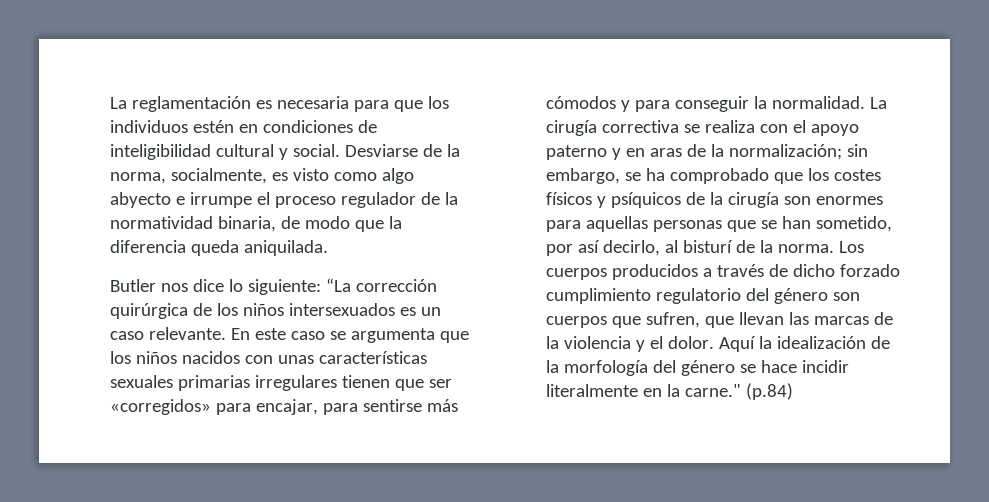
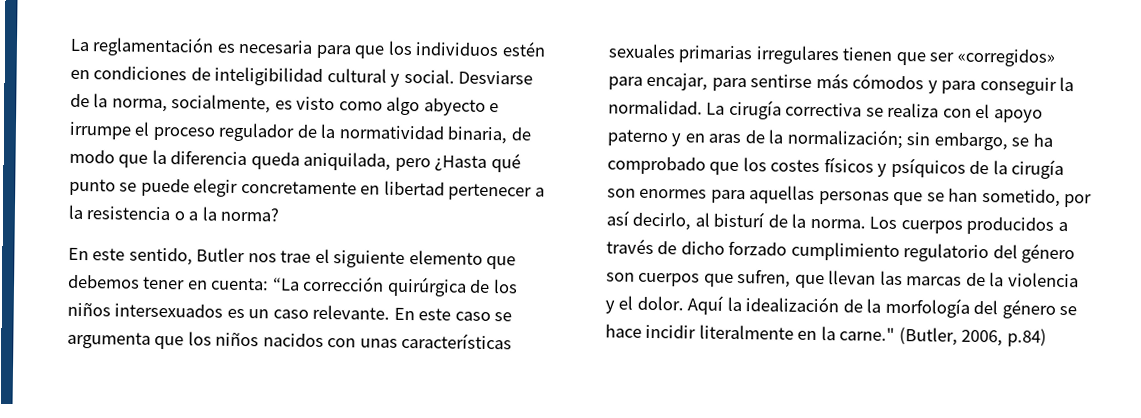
- Desviarse de la norma, socialmente, es visto como algo abyecto e irrumpe el proceso regulador de la normatividad binaria, de modo que la diferencia queda aniquilada.
- Butler nos dice lo siguiente: “La corrección quirúrgica de los niños intersexuados es un caso relevante.
+ Desviarse de la norma, socialmente, es visto como algo abyecto e irrumpe el proceso regulador de la normatividad binaria, de modo que la diferencia queda aniquilada, pero ¿Hasta qué punto se puede elegir concretamente en libertad pertenecer a la resistencia o a la norma?
+ En este sentido, Butler nos trae el siguiente elemento que debemos tener en cuenta: “La corrección quirúrgica de los niños intersexuados es un caso relevante.
- (p.84)
+ (Butler, 2006, p.84)

